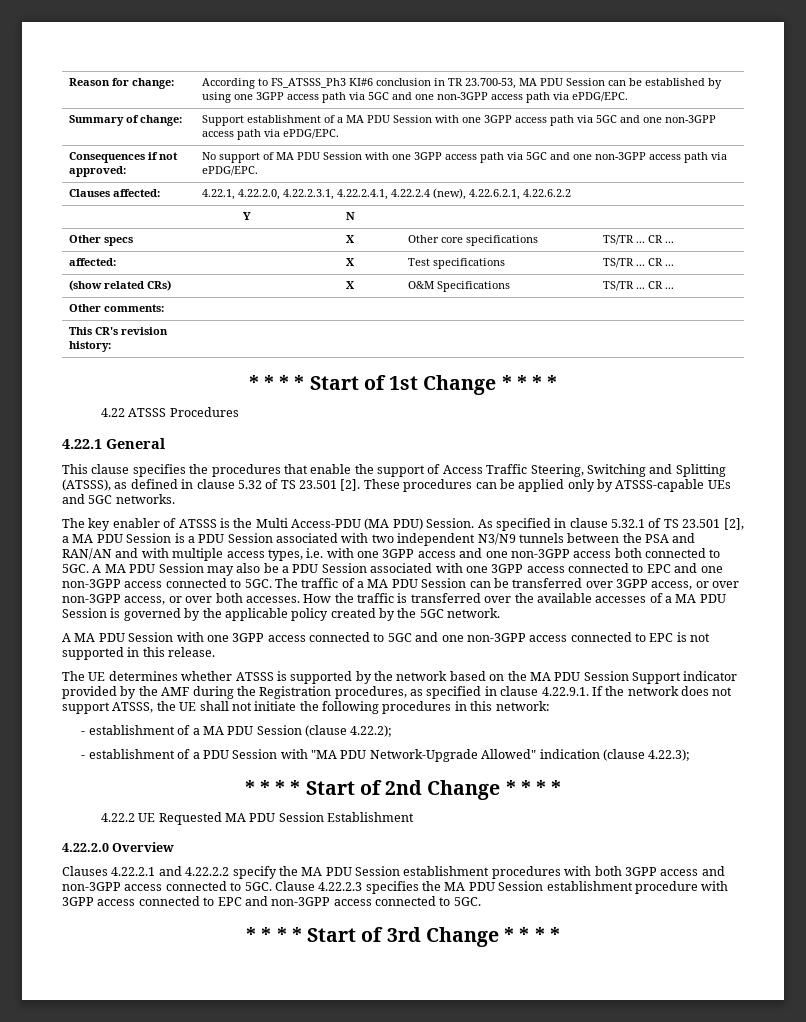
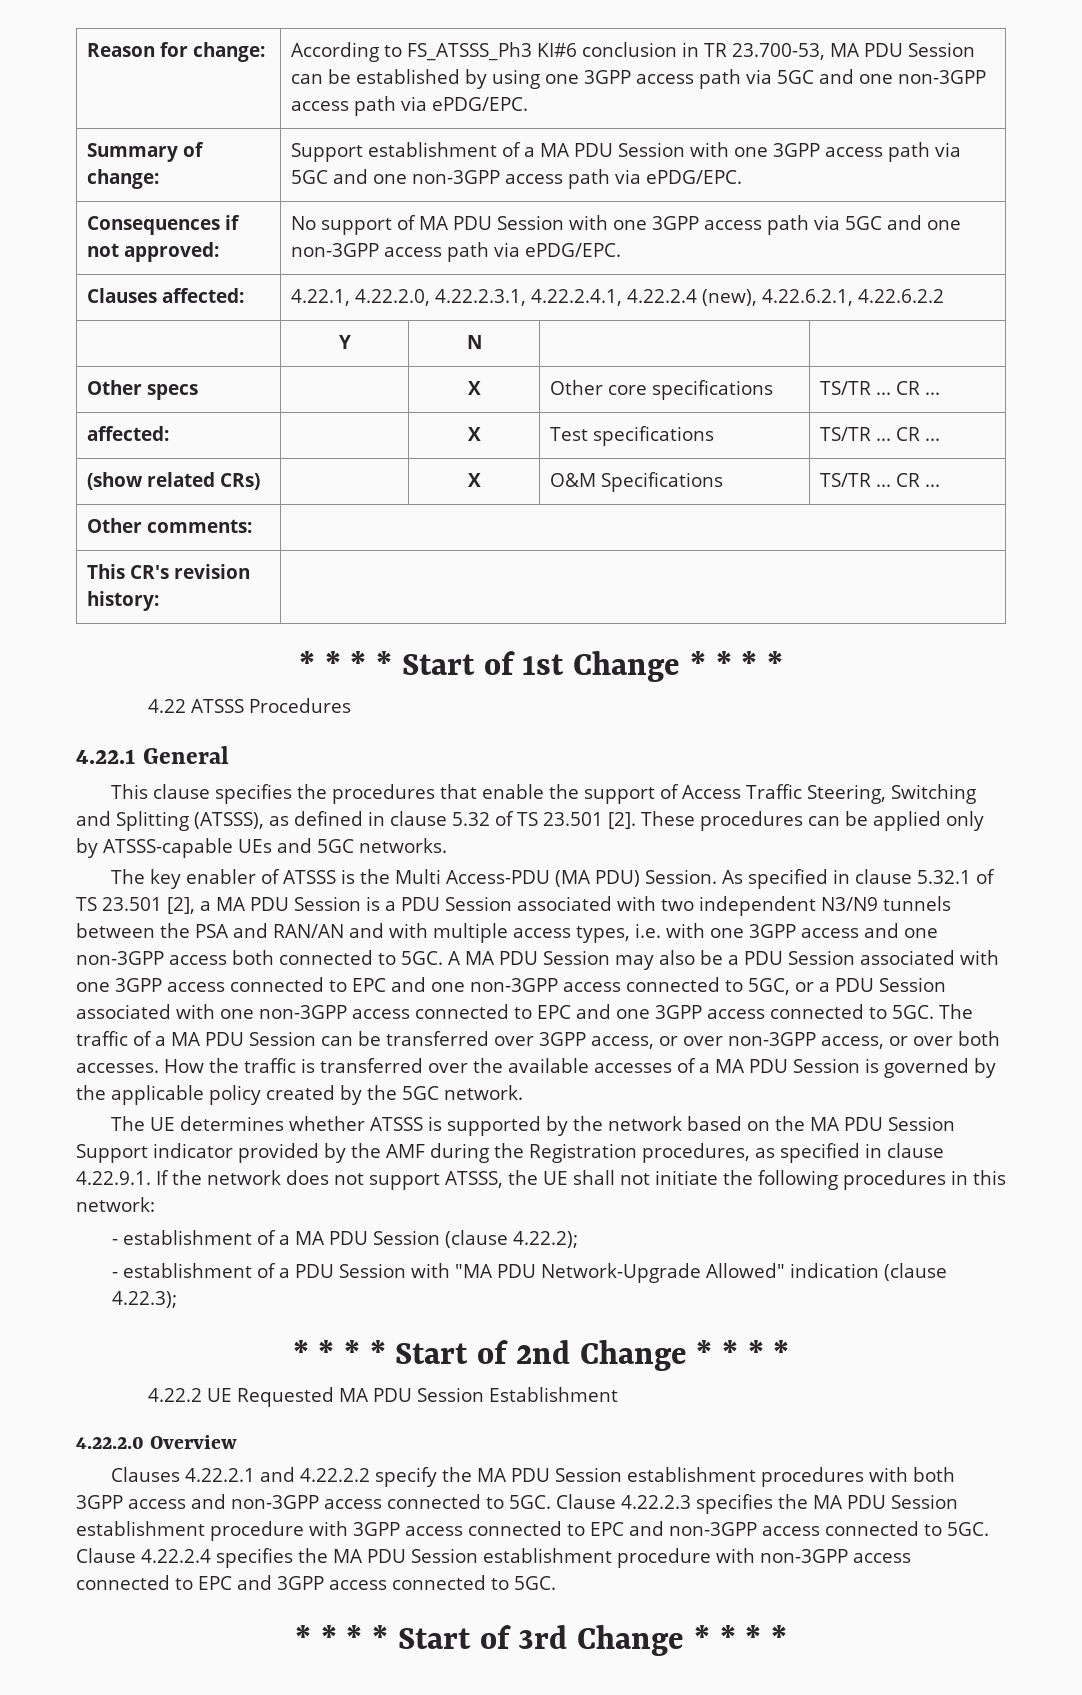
- A MA PDU Session may also be a PDU Session associated with one 3GPP access connected to EPC and one non-3GPP access connected to 5GC.
+ A MA PDU Session may also be a PDU Session associated with one 3GPP access connected to EPC and one non-3GPP access connected to 5GC, or a PDU Session associated with one non-3GPP access connected to EPC and one 3GPP access connected to 5GC.
- A MA PDU Session with one 3GPP access connected to 5GC and one non-3GPP access connected to EPC is not supported in this release.
+ Clause 4.22.2.4 specifies the MA PDU Session establishment procedure with non-3GPP access connected to EPC and 3GPP access connected to 5GC.

